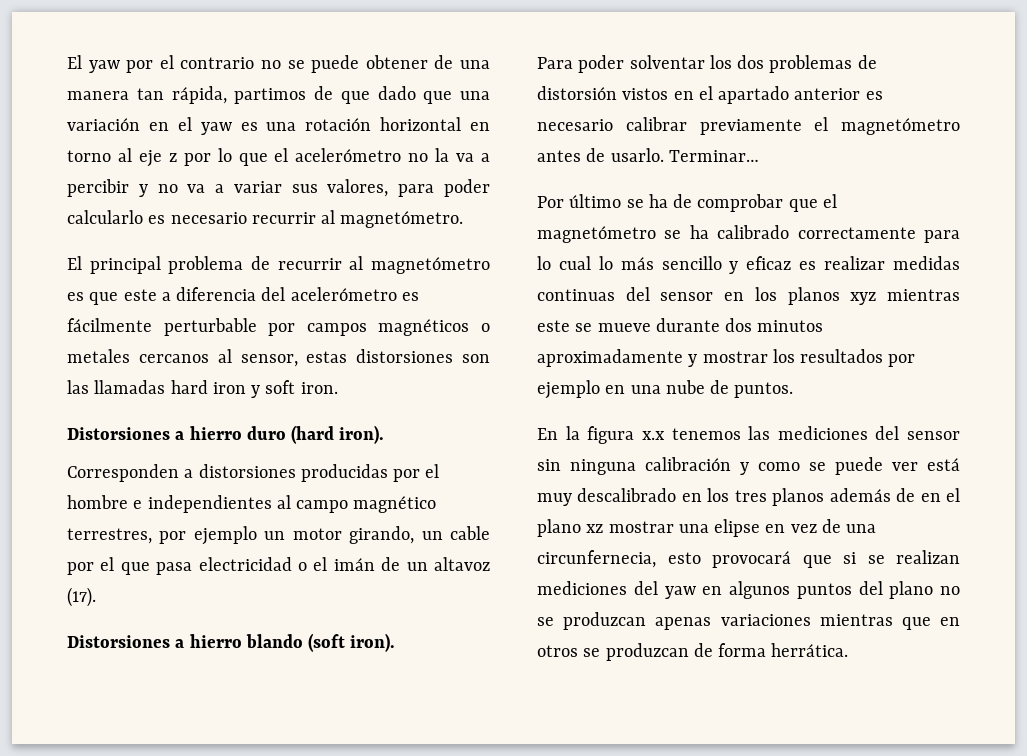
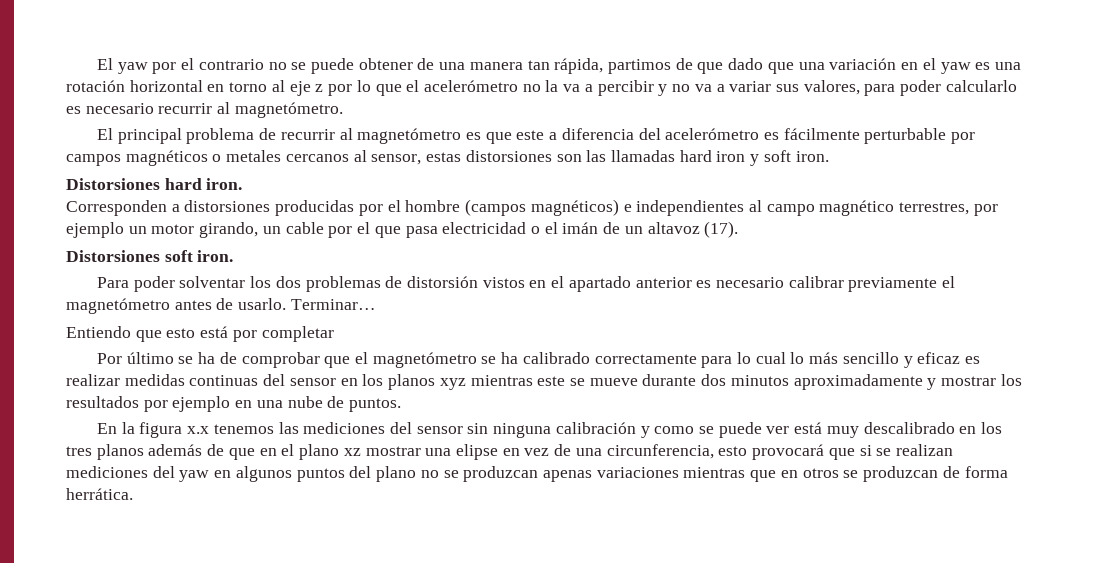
- Distorsiones a hierro duro (hard iron).
+ Distorsiones hard iron.
- Corresponden a distorsiones producidas por el hombre e independientes al campo magnético terrestres, por ejemplo un motor girando, un cable por el que pasa electricidad o el imán de un altavoz (17).
+ Corresponden a distorsiones producidas por el hombre (campos magnéticos) e independientes al campo magnético terrestres, por ejemplo un motor girando, un cable por el que pasa electricidad o el imán de un altavoz (17).
- Distorsiones a hierro blando (soft iron).
+ Distorsiones soft iron.
+ Entiendo que esto está por completar
- En la figura x.x tenemos las mediciones del sensor sin ninguna calibración y como se puede ver está muy descalibrado en los tres planos además de en el plano xz mostrar una elipse en vez de una circunfernecia, esto provocará que si se realizan mediciones del yaw en algunos puntos del plano no se produzcan apenas variaciones mientras que en otros se produzcan de forma herrática.
+ En la figura x.x tenemos las mediciones del sensor sin ninguna calibración y como se puede ver está muy descalibrado en los tres planos además de que en el plano xz mostrar una elipse en vez de una circunferencia, esto provocará que si se realizan mediciones del yaw en algunos puntos del plano no se produzcan apenas variaciones mientras que en otros se produzcan de forma herrática.

